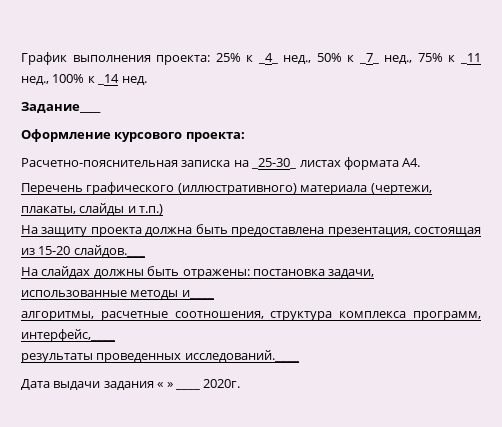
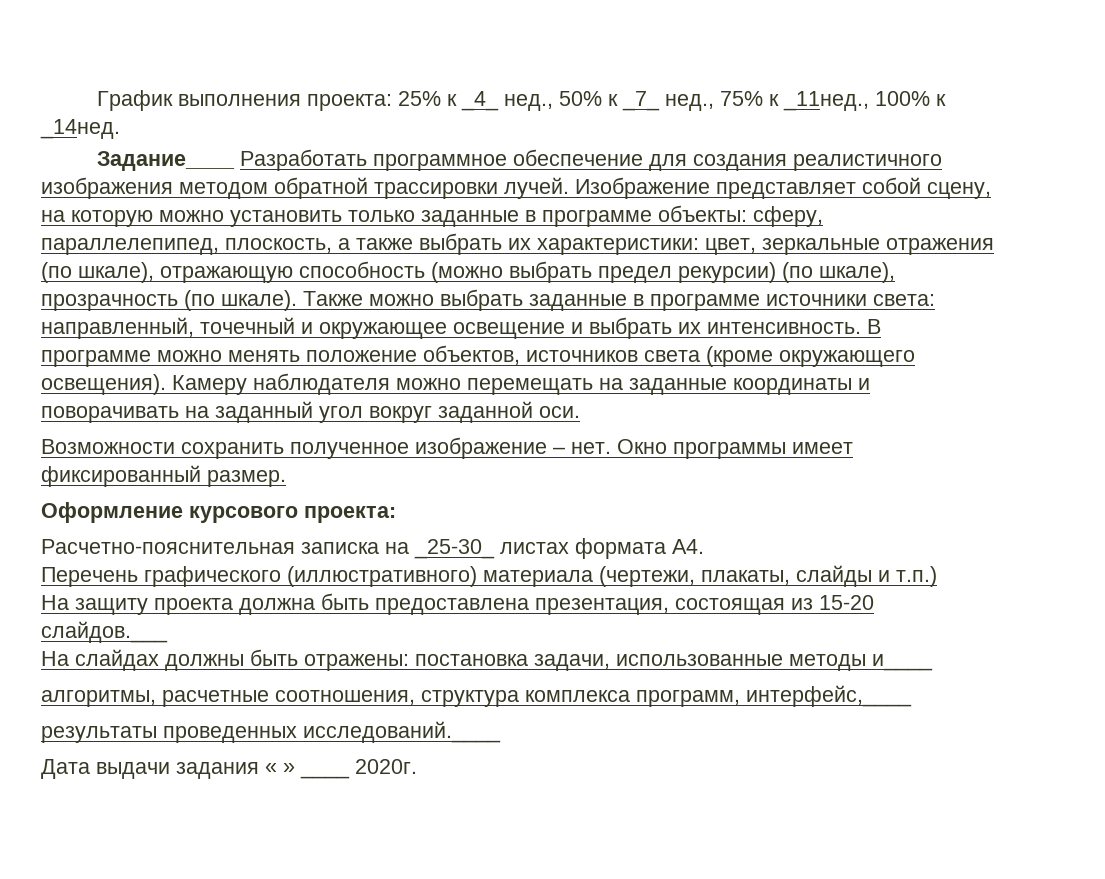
- График выполнения проекта: 25% к _4_ нед., 50% к _7_ нед., 75% к _11 нед., 100% к _14 нед.
- Задание____
+ График выполнения проекта: 25% к _4_ нед., 50% к _7_ нед., 75% к _11нед., 100% к _14нед.
+ Задание____ Разработать программное обеспечение для создания реалистичного изображения методом обратной трассировки лучей. Изображение представляет собой сцену, на которую можно установить только заданные в программе объекты: сферу, параллелепипед, плоскость, а также выбрать их характеристики: цвет, зеркальные отражения (по шкале), отражающую способность (можно выбрать предел рекурсии) (по шкале), прозрачность (по шкале). Также можно выбрать заданные в программе источники света: направленный, точечный и окружающее освещение и выбрать их интенсивность. В программе можно менять положение объектов, источников света (кроме окружающего освещения). Камеру наблюдателя можно перемещать на заданные координаты и поворачивать на заданный угол вокруг заданной оси.
+ Возможности сохранить полученное изображение – нет. Окно программы имеет фиксированный размер.

